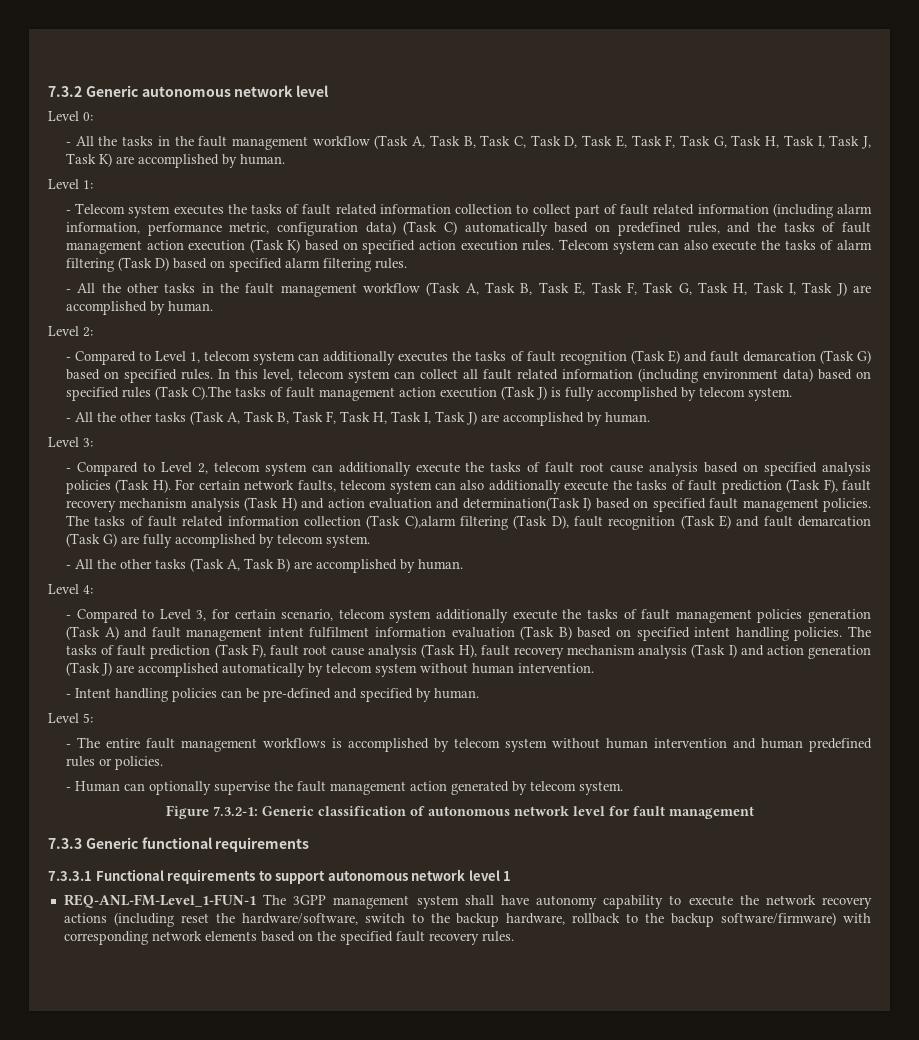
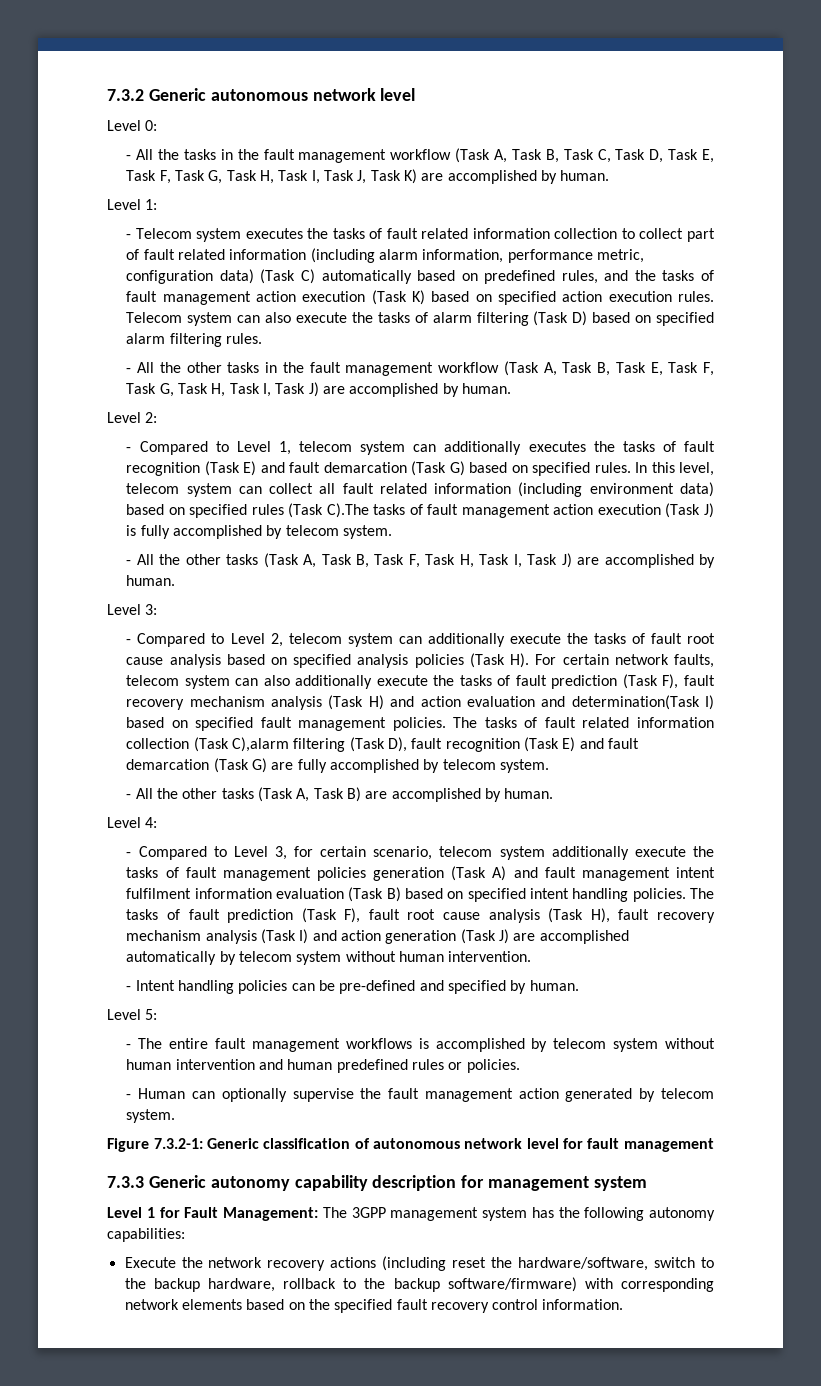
- 7.3.3 Generic functional requirements
- 7.3.3.1 Functional requirements to support autonomous network level 1
- REQ-ANL-FM-Level_1-FUN-1 The 3GPP management system shall have autonomy capability to execute the network recovery actions (including reset the hardware/software, switch to the backup hardware, rollback to the backup software/firmware) with corresponding network elements based on the specified fault recovery rules.
+ 7.3.3 Generic autonomy capability description for management system
+ Level 1 for Fault Management: The 3GPP management system has the following autonomy capabilities:
+ Execute the network recovery actions (including reset the hardware/software, switch to the backup hardware, rollback to the backup software/firmware) with corresponding network elements based on the specified fault recovery control information.

